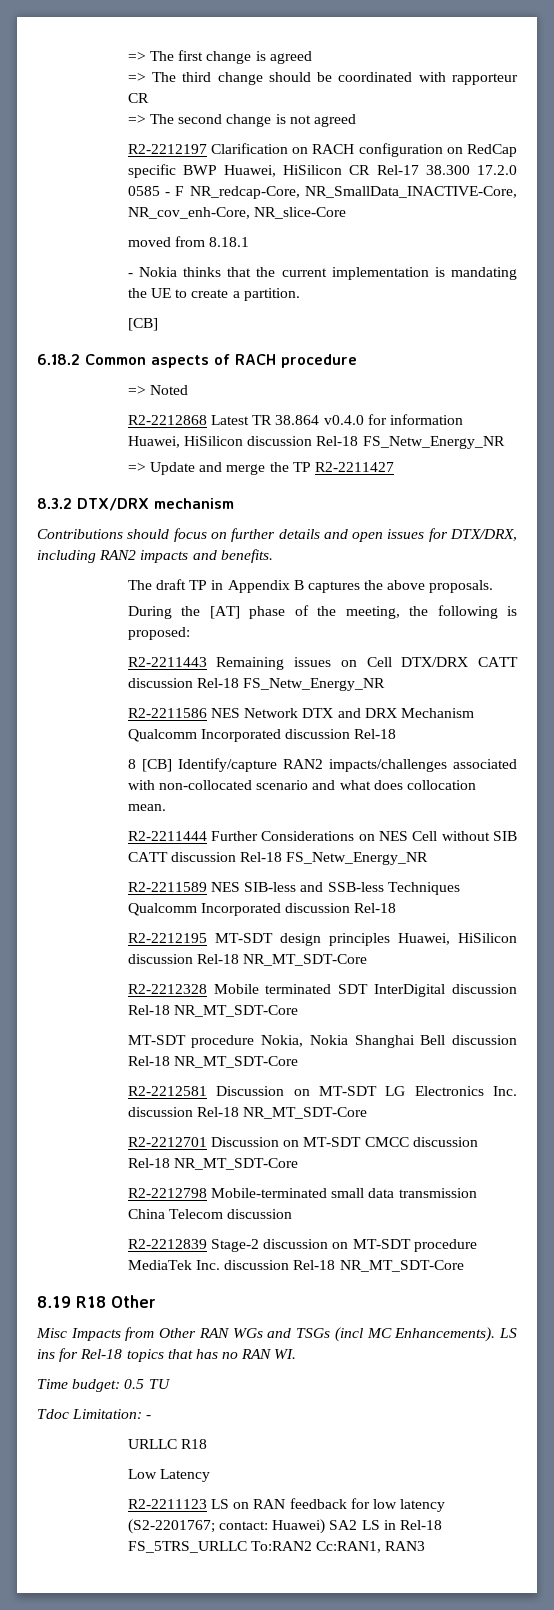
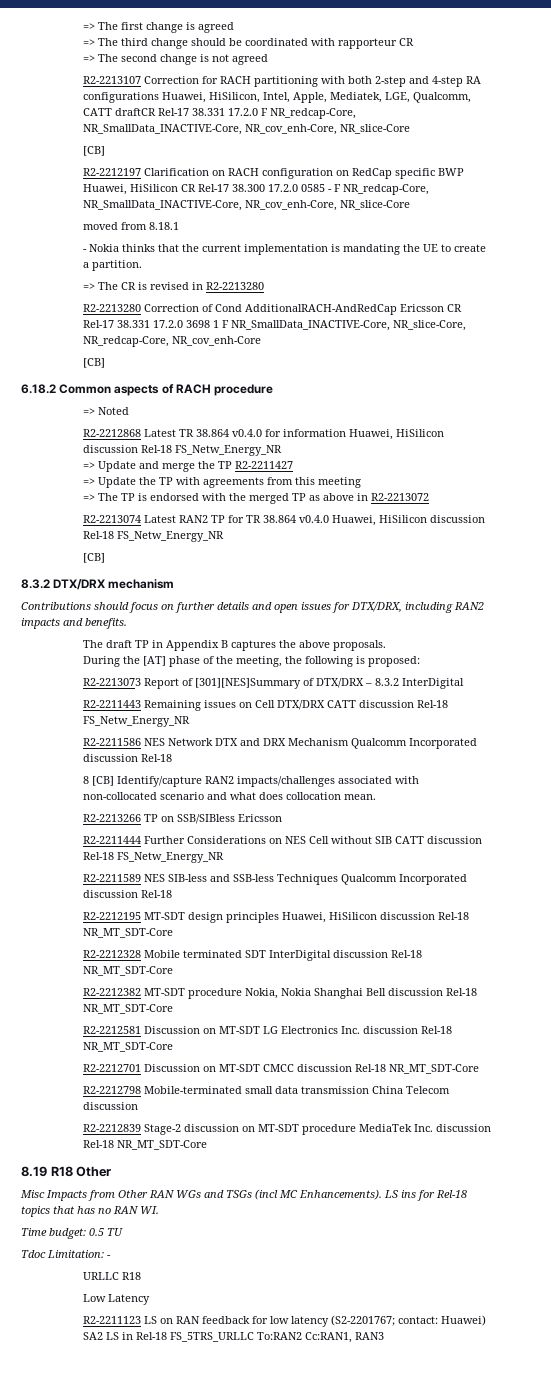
+ R2-2213107 Correction for RACH partitioning with both 2-step and 4-step RA configurations Huawei, HiSilicon, Intel, Apple, Mediatek, LGE, Qualcomm, CATT draftCR Rel-17 38.331 17.2.0 F NR_redcap-Core, NR_SmallData_INACTIVE-Core, NR_cov_enh-Core, NR_slice-Core
+ [CB]
+ => The CR is revised in R2-2213280
+ R2-2213280 Correction of Cond AdditionalRACH-AndRedCap Ericsson CR Rel-17 38.331 17.2.0 3698 1 F NR_SmallData_INACTIVE-Core, NR_slice-Core, NR_redcap-Core, NR_cov_enh-Core
+ => Update the TP with agreements from this meeting
+ => The TP is endorsed with the merged TP as above in R2-2213072
+ R2-2213074 Latest RAN2 TP for TR 38.864 v0.4.0 Huawei, HiSilicon discussion Rel-18 FS_Netw_Energy_NR
+ [CB]
+ R2-2213073 Report of [301][NES]Summary of DTX/DRX – 8.3.2 InterDigital
+ R2-2213266 TP on SSB/SIBless Ericsson
- MT-SDT procedure Nokia, Nokia Shanghai Bell discussion Rel-18 NR_MT_SDT-Core
+ R2-2212382 MT-SDT procedure Nokia, Nokia Shanghai Bell discussion Rel-18 NR_MT_SDT-Core

